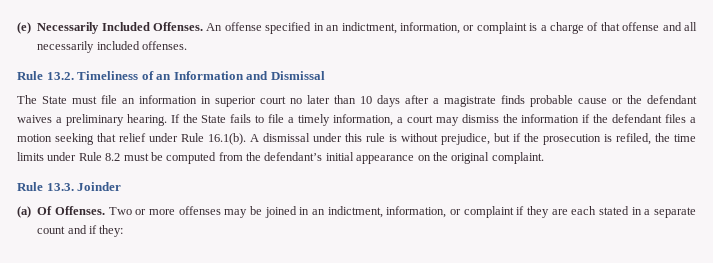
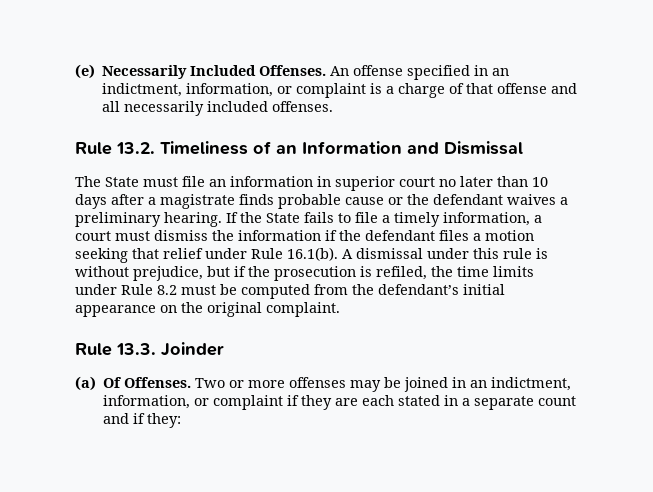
- If the State fails to file a timely information, a court may dismiss the information if the defendant files a motion seeking that relief under Rule 16.1(b). A dismissal under this rule is without prejudice, but if the prosecution is refiled, the time limits under Rule 8.2 must be computed from the defendant’s initial appearance on the original complaint.
+ If the State fails to file a timely information, a court must dismiss the information if the defendant files a motion seeking that relief under Rule 16.1(b). A dismissal under this rule is without prejudice, but if the prosecution is refiled, the time limits under Rule 8.2 must be computed from the defendant’s initial appearance on the original complaint.

